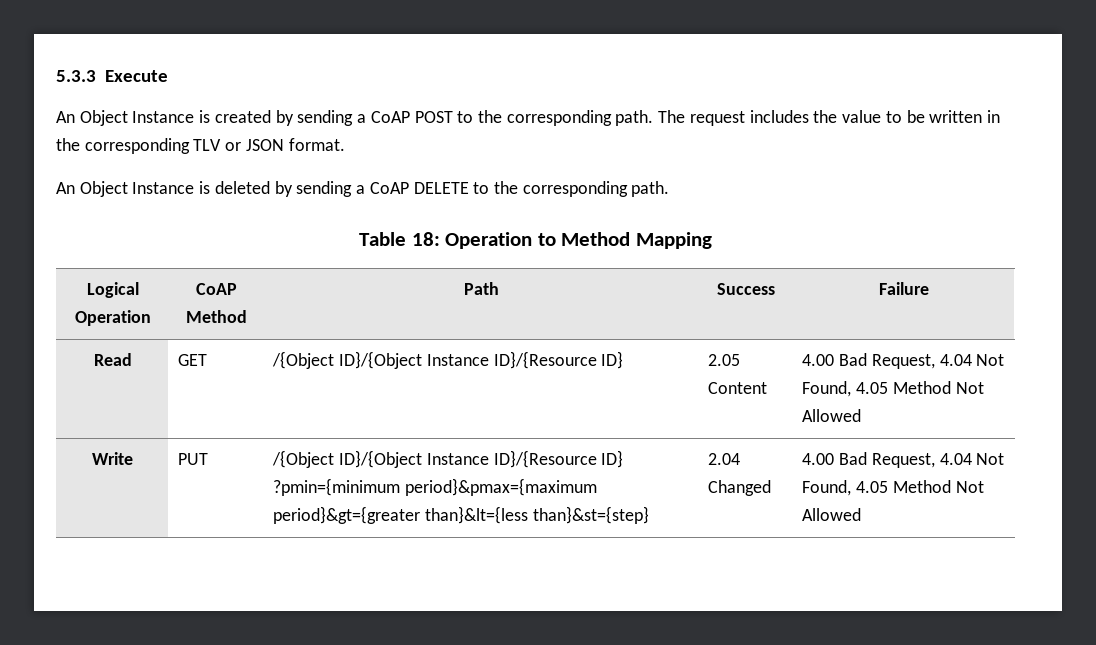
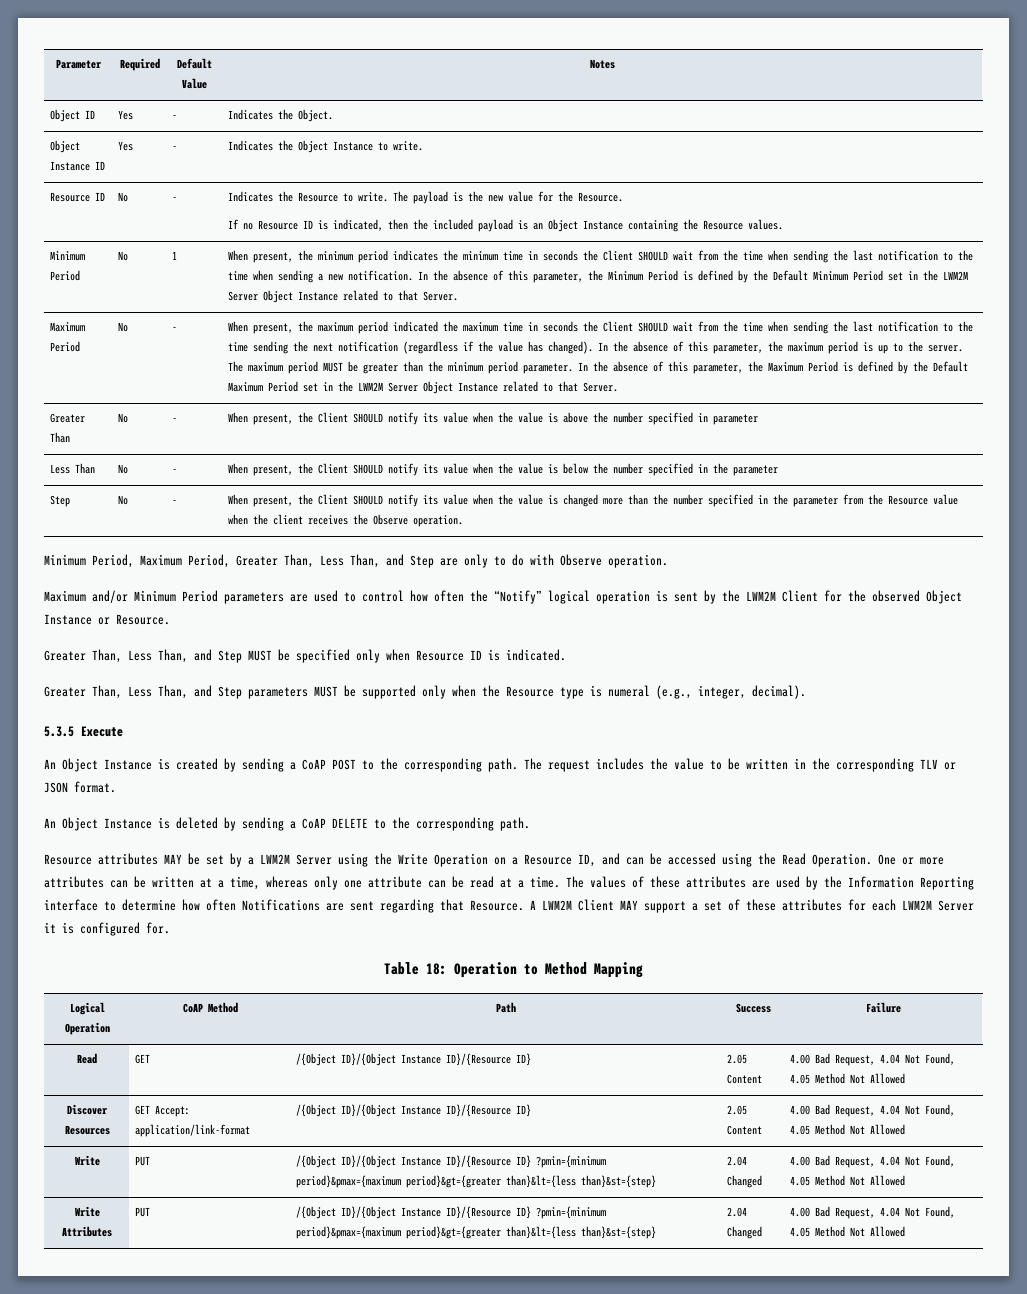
- 5.3.3 Execute
+ Parameter | Required | Default Value | Notes
+ Object ID | Yes | - | Indicates the Object.
+ Object Instance ID | Yes | - | Indicates the Object Instance to write.
+ Resource ID | No | - | Indicates the Resource to write. The payload is the new value for the Resource.
+ If no Resource ID is indicated, then the included payload is an Object Instance containing the Resource values.
+ Minimum Period | No | 1 | When present, the minimum period indicates the minimum time in seconds the Client SHOULD wait from the time when sending the last notification to the time when sending a new notification. In the absence of this parameter, the Minimum Period is defined by the Default Minimum Period set in the LWM2M Server Object Instance related to that Server.
+ Maximum Period | No | - | When present, the maximum period indicated the maximum time in seconds the Client SHOULD wait from the time when sending the last notification to the time sending the next notification (regardless if the value has changed). In the absence of this parameter, the maximum period is up to the server. The maximum period MUST be greater than the minimum period parameter. In the absence of this parameter, the Maximum Period is defined by the Default Maximum Period set in the LWM2M Server Object Instance related to that Server.
+ Greater Than | No | - | When present, the Client SHOULD notify its value when the value is above the number specified in parameter
+ Less Than | No | - | When present, the Client SHOULD notify its value when the value is below the number specified in the parameter
+ Step | No | - | When present, the Client SHOULD notify its value when the value is changed more than the number specified in the parameter from the Resource value when the client receives the Observe operation.
+ Minimum Period, Maximum Period, Greater Than, Less Than, and Step are only to do with Observe operation.
+ Maximum and/or Minimum Period parameters are used to control how often the “Notify” logical operation is sent by the LWM2M Client for the observed Object Instance or Resource.
+ Greater Than, Less Than, and Step MUST be specified only when Resource ID is indicated.
+ Greater Than, Less Than, and Step parameters MUST be supported only when the Resource type is numeral (e.g., integer, decimal).
+ 5.3.5 Execute
+ Resource attributes MAY be set by a LWM2M Server using the Write Operation on a Resource ID, and can be accessed using the Read Operation. One or more attributes can be written at a time, whereas only one attribute can be read at a time. The values of these attributes are used by the Information Reporting interface to determine how often Notifications are sent regarding that Resource. A LWM2M Client MAY support a set of these attributes for each LWM2M Server it is configured for.
+ Discover Resources | GET Accept: application/link-format | /{Object ID}/{Object Instance ID}/{Resource ID} | 2.05 Content | 4.00 Bad Request, 4.04 Not Found, 4.05 Method Not Allowed
+ Write Attributes | PUT | /{Object ID}/{Object Instance ID}/{Resource ID} ?pmin={minimum period}&pmax={maximum period}&gt={greater than}&lt={less than}&st={step} | 2.04 Changed | 4.00 Bad Request, 4.04 Not Found, 4.05 Method Not Allowed

